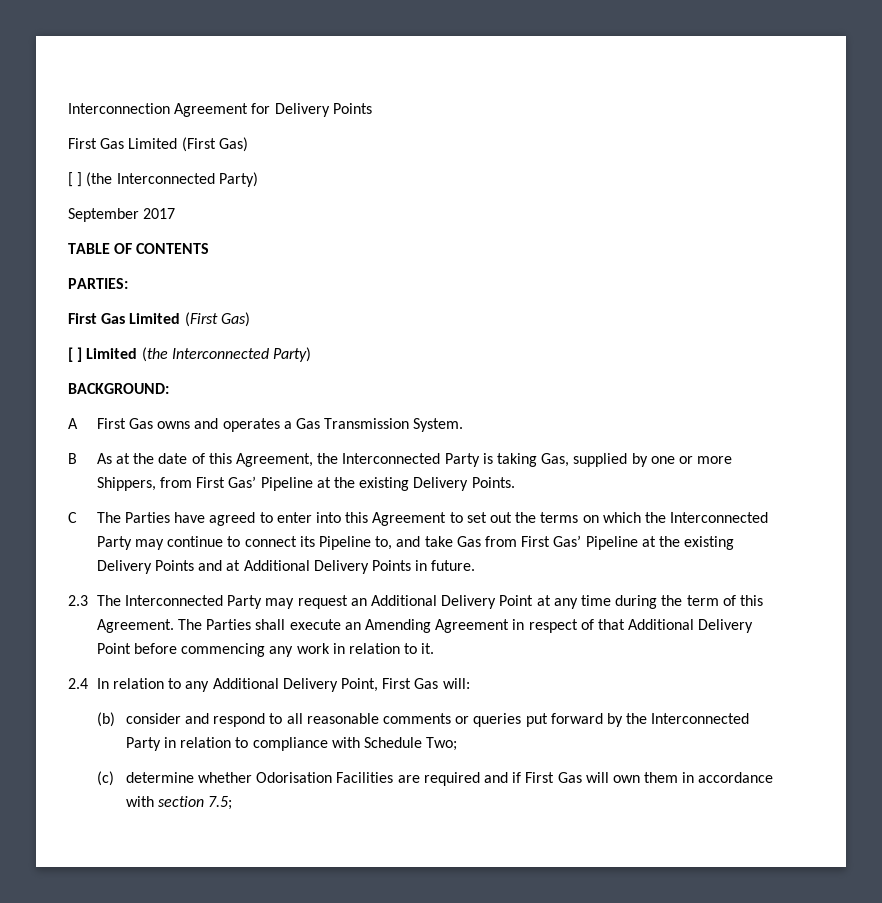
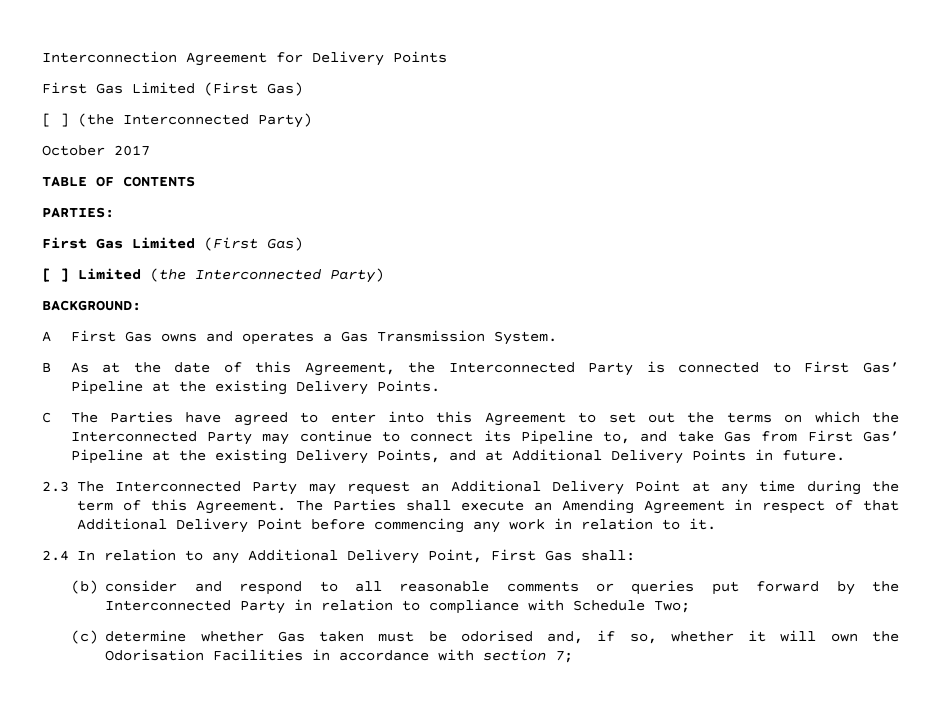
- September 2017
+ October 2017
- B As at the date of this Agreement, the Interconnected Party is taking Gas, supplied by one or more Shippers, from First Gas’ Pipeline at the existing Delivery Points.
+ B As at the date of this Agreement, the Interconnected Party is connected to First Gas’ Pipeline at the existing Delivery Points.
- C The Parties have agreed to enter into this Agreement to set out the terms on which the Interconnected Party may continue to connect its Pipeline to, and take Gas from First Gas’ Pipeline at the existing Delivery Points and at Additional Delivery Points in future.
+ C The Parties have agreed to enter into this Agreement to set out the terms on which the Interconnected Party may continue to connect its Pipeline to, and take Gas from First Gas’ Pipeline at the existing Delivery Points, and at Additional Delivery Points in future.
- 2.4 In relation to any Additional Delivery Point, First Gas will:
+ 2.4 In relation to any Additional Delivery Point, First Gas shall:
- (c) determine whether Odorisation Facilities are required and if First Gas will own them in accordance with section 7.5;
+ (c) determine whether Gas taken must be odorised and, if so, whether it will own the Odorisation Facilities in accordance with section 7;

